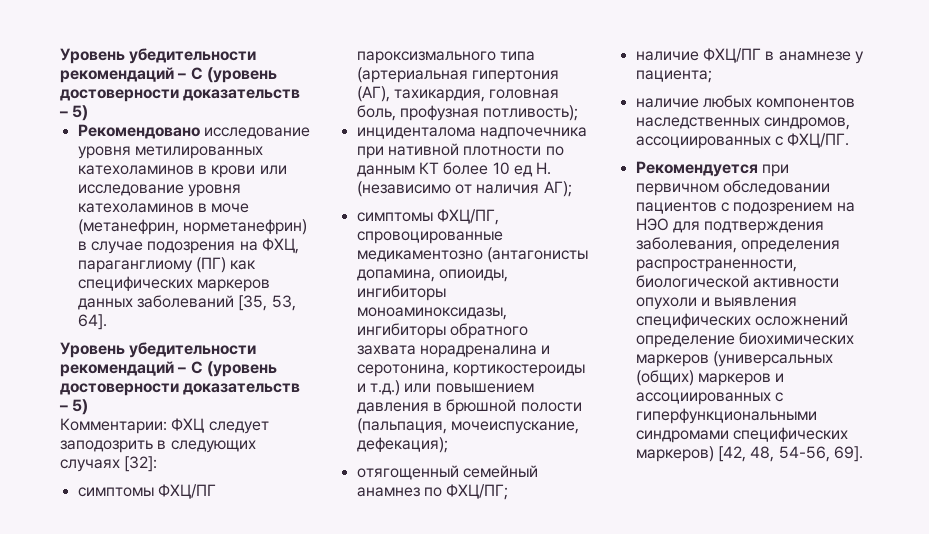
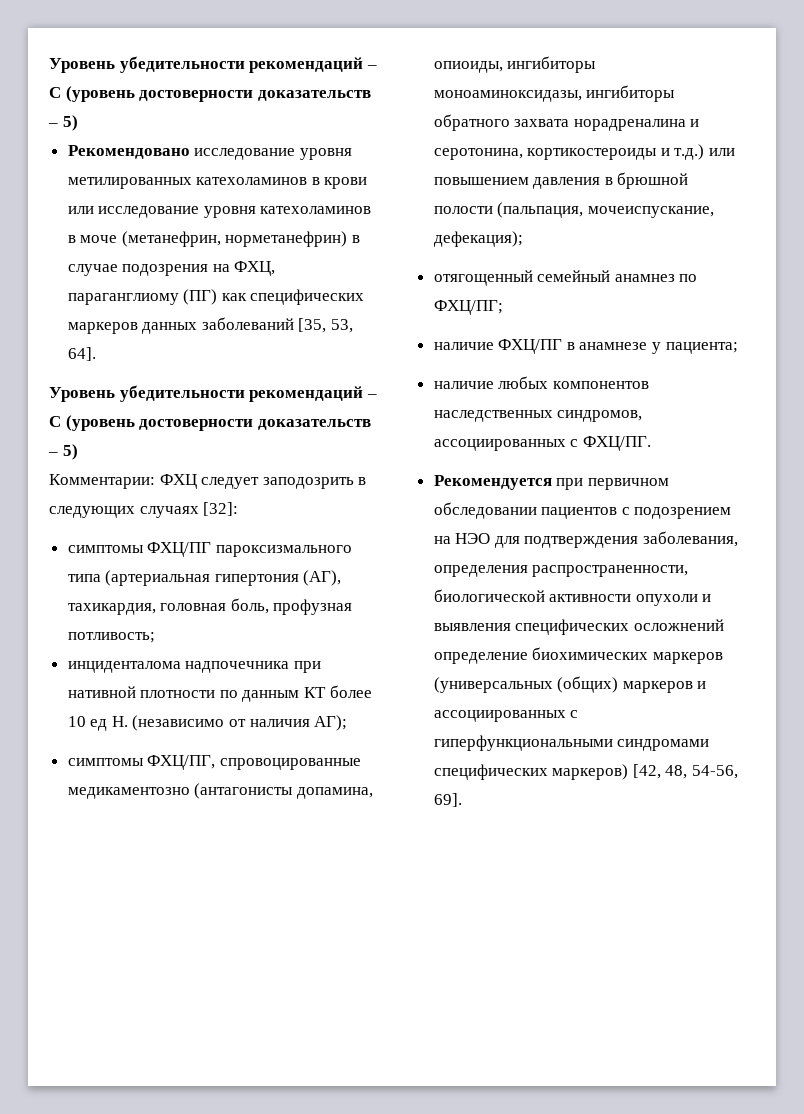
- симптомы ФХЦ/ПГ пароксизмального типа (артериальная гипертония (АГ), тахикардия, головная боль, профузная потливость);
+ симптомы ФХЦ/ПГ пароксизмального типа (артериальная гипертония (АГ), тахикардия, головная боль, профузная потливость;

